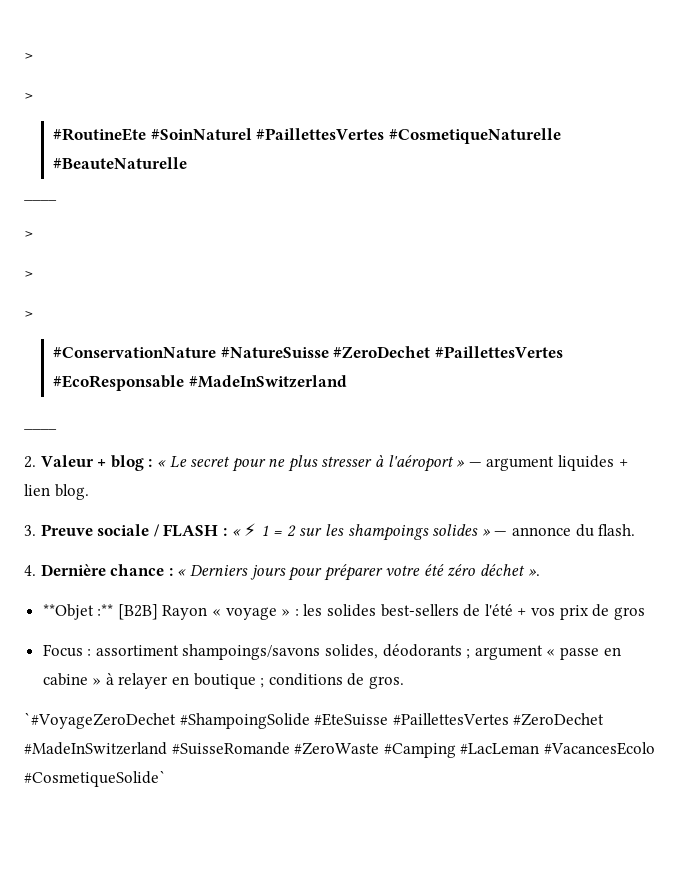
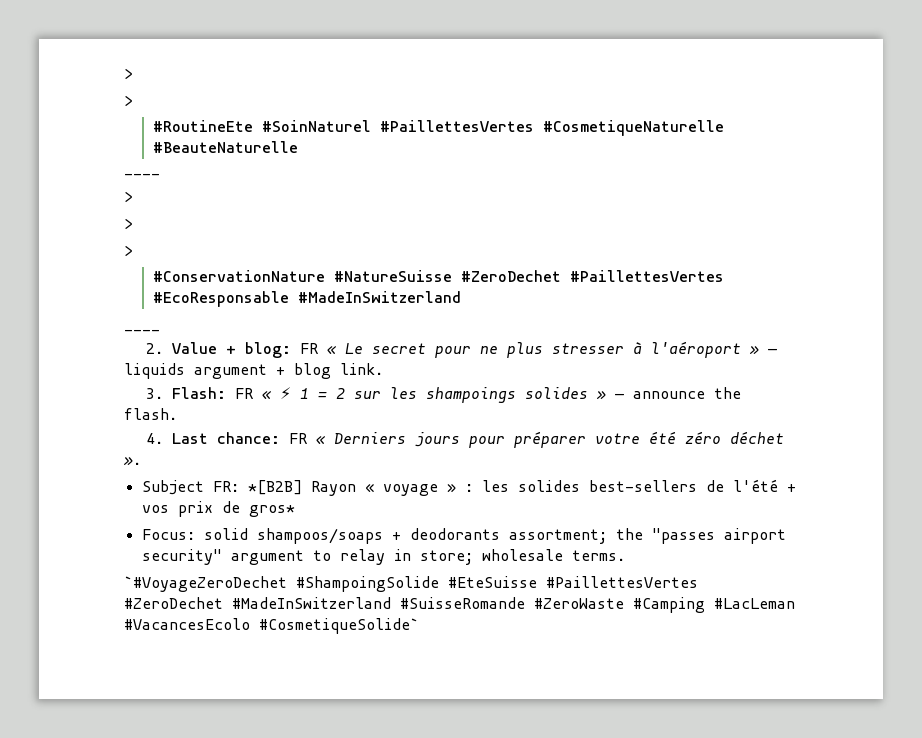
- 2. Valeur + blog : « Le secret pour ne plus stresser à l'aéroport » — argument liquides + lien blog.
- 3. Preuve sociale / FLASH : « ⚡ 1 = 2 sur les shampoings solides » — annonce du flash.
+ 2. Value + blog: FR « Le secret pour ne plus stresser à l'aéroport » — liquids argument + blog link.
+ 3. Flash: FR « ⚡ 1 = 2 sur les shampoings solides » — announce the flash.
- 4. Dernière chance : « Derniers jours pour préparer votre été zéro déchet ».
+ 4. Last chance: FR « Derniers jours pour préparer votre été zéro déchet ».
- **Objet :** [B2B] Rayon « voyage » : les solides best-sellers de l'été + vos prix de gros
- Focus : assortiment shampoings/savons solides, déodorants ; argument « passe en cabine » à relayer en boutique ; conditions de gros.
+ Subject FR: *[B2B] Rayon « voyage » : les solides best-sellers de l'été + vos prix de gros*
+ Focus: solid shampoos/soaps + deodorants assortment; the "passes airport security" argument to relay in store; wholesale terms.

